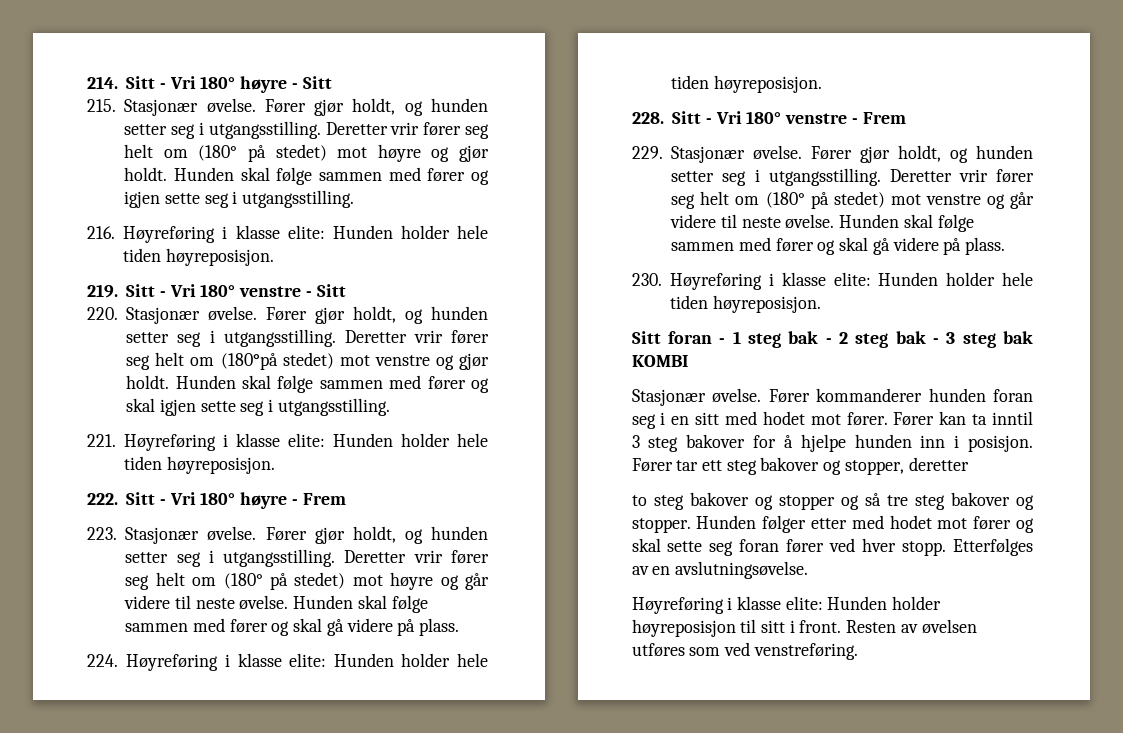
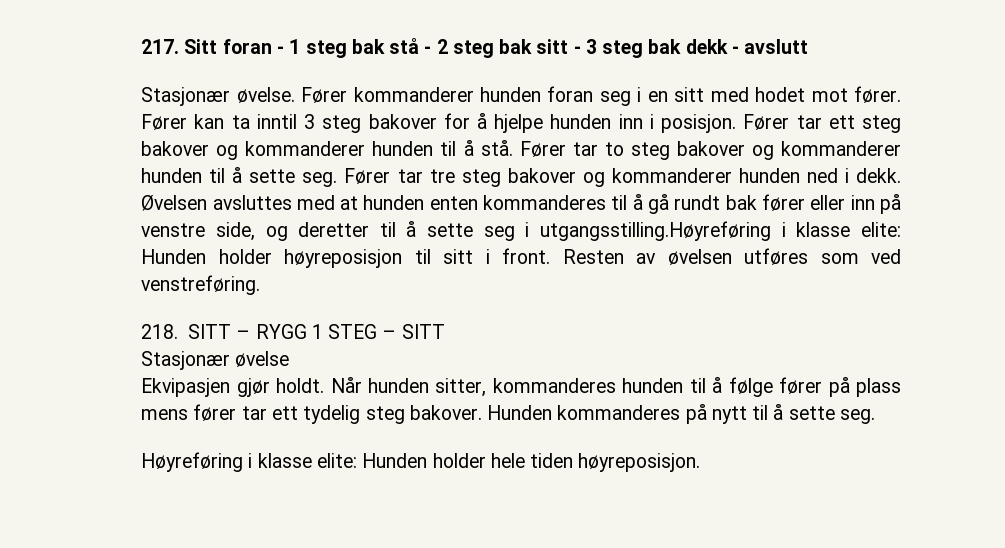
- 214. Sitt - Vri 180° høyre - Sitt
- 215. Stasjonær øvelse. Fører gjør holdt, og hunden setter seg i utgangsstilling. Deretter vrir fører seg helt om (180° på stedet) mot høyre og gjør holdt. Hunden skal følge sammen med fører og igjen sette seg i utgangsstilling.
- 216. Høyreføring i klasse elite: Hunden holder hele tiden høyreposisjon.
- 219. Sitt - Vri 180° venstre - Sitt
- 220. Stasjonær øvelse. Fører gjør holdt, og hunden setter seg i utgangsstilling. Deretter vrir fører seg helt om (180°på stedet) mot venstre og gjør holdt. Hunden skal følge sammen med fører og skal igjen sette seg i utgangsstilling.
- 221. Høyreføring i klasse elite: Hunden holder hele tiden høyreposisjon.
- 222. Sitt - Vri 180° høyre - Frem
- 223. Stasjonær øvelse. Fører gjør holdt, og hunden setter seg i utgangsstilling. Deretter vrir fører seg helt om (180° på stedet) mot høyre og går videre til neste øvelse. Hunden skal følge sammen med fører og skal gå videre på plass.
- 224. Høyreføring i klasse elite: Hunden holder hele tiden høyreposisjon.
- 228. Sitt - Vri 180° venstre - Frem
- 229. Stasjonær øvelse. Fører gjør holdt, og hunden setter seg i utgangsstilling. Deretter vrir fører seg helt om (180° på stedet) mot venstre og går videre til neste øvelse. Hunden skal følge sammen med fører og skal gå videre på plass.
- 230. Høyreføring i klasse elite: Hunden holder hele tiden høyreposisjon.
- Sitt foran - 1 steg bak - 2 steg bak - 3 steg bak KOMBI
+ 217. Sitt foran - 1 steg bak stå - 2 steg bak sitt - 3 steg bak dekk - avslutt
- Fører tar ett steg bakover og stopper, deretter
- to steg bakover og stopper og så tre steg bakover og stopper. Hunden følger etter med hodet mot fører og skal sette seg foran fører ved hver stopp. Etterfølges av en avslutningsøvelse.
- Høyreføring i klasse elite: Hunden holder høyreposisjon til sitt i front.
+ Fører tar ett steg bakover og kommanderer hunden til å stå. Fører tar to steg bakover og kommanderer hunden til å sette seg. Fører tar tre steg bakover og kommanderer hunden ned i dekk. Øvelsen avsluttes med at hunden enten kommanderes til å gå rundt bak fører eller inn på venstre side, og deretter til å sette seg i utgangsstilling.Høyreføring i klasse elite: Hunden holder høyreposisjon til sitt i front.
+ 218. SITT – RYGG 1 STEG – SITT
+ Stasjonær øvelse
+ Ekvipasjen gjør holdt. Når hunden sitter, kommanderes hunden til å følge fører på plass mens fører tar ett tydelig steg bakover. Hunden kommanderes på nytt til å sette seg.
+ Høyreføring i klasse elite: Hunden holder hele tiden høyreposisjon.

